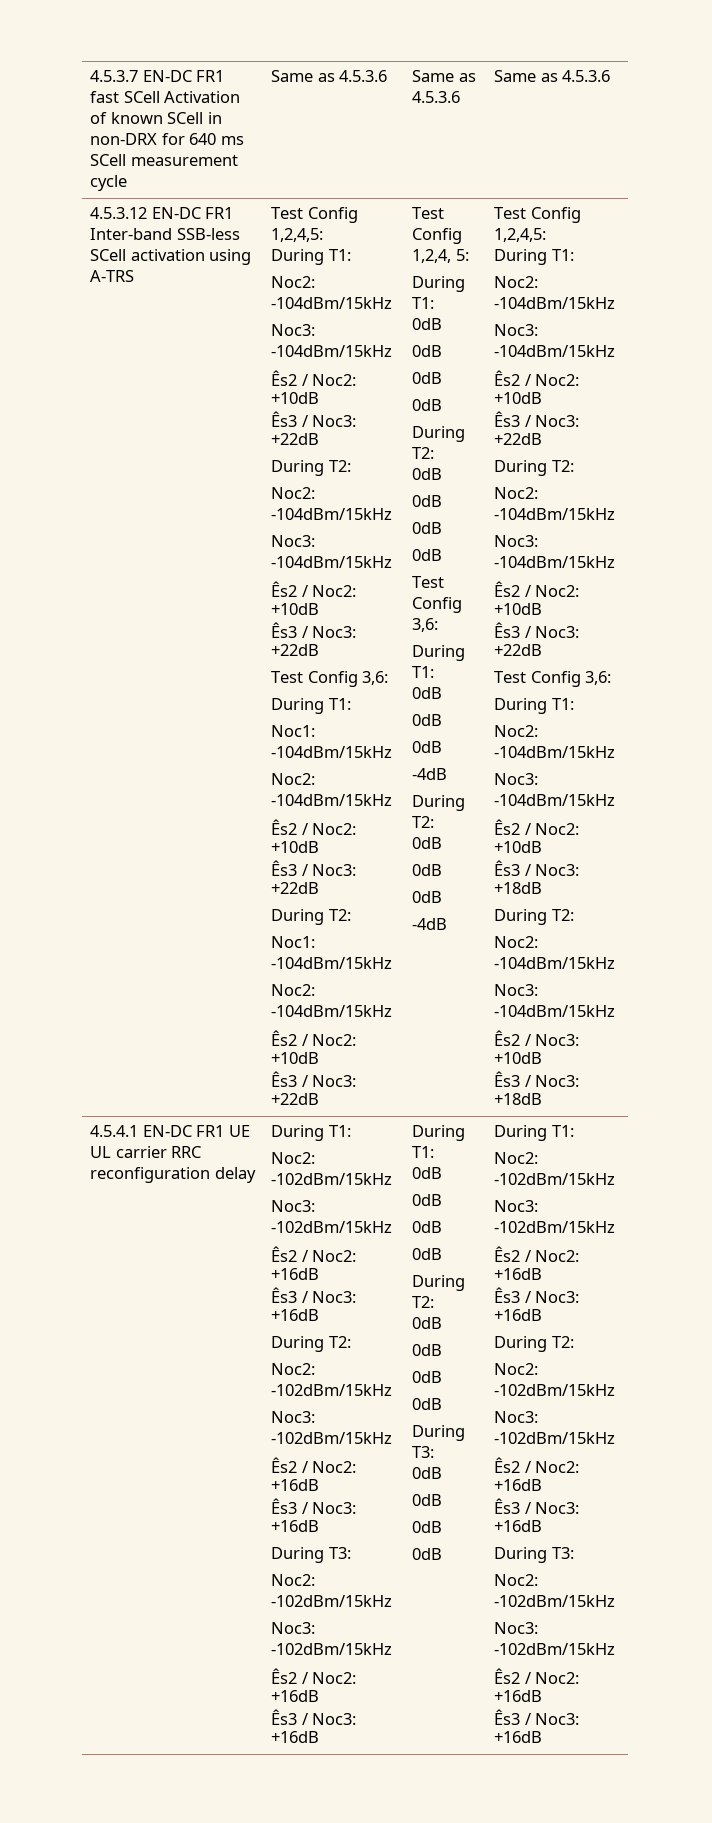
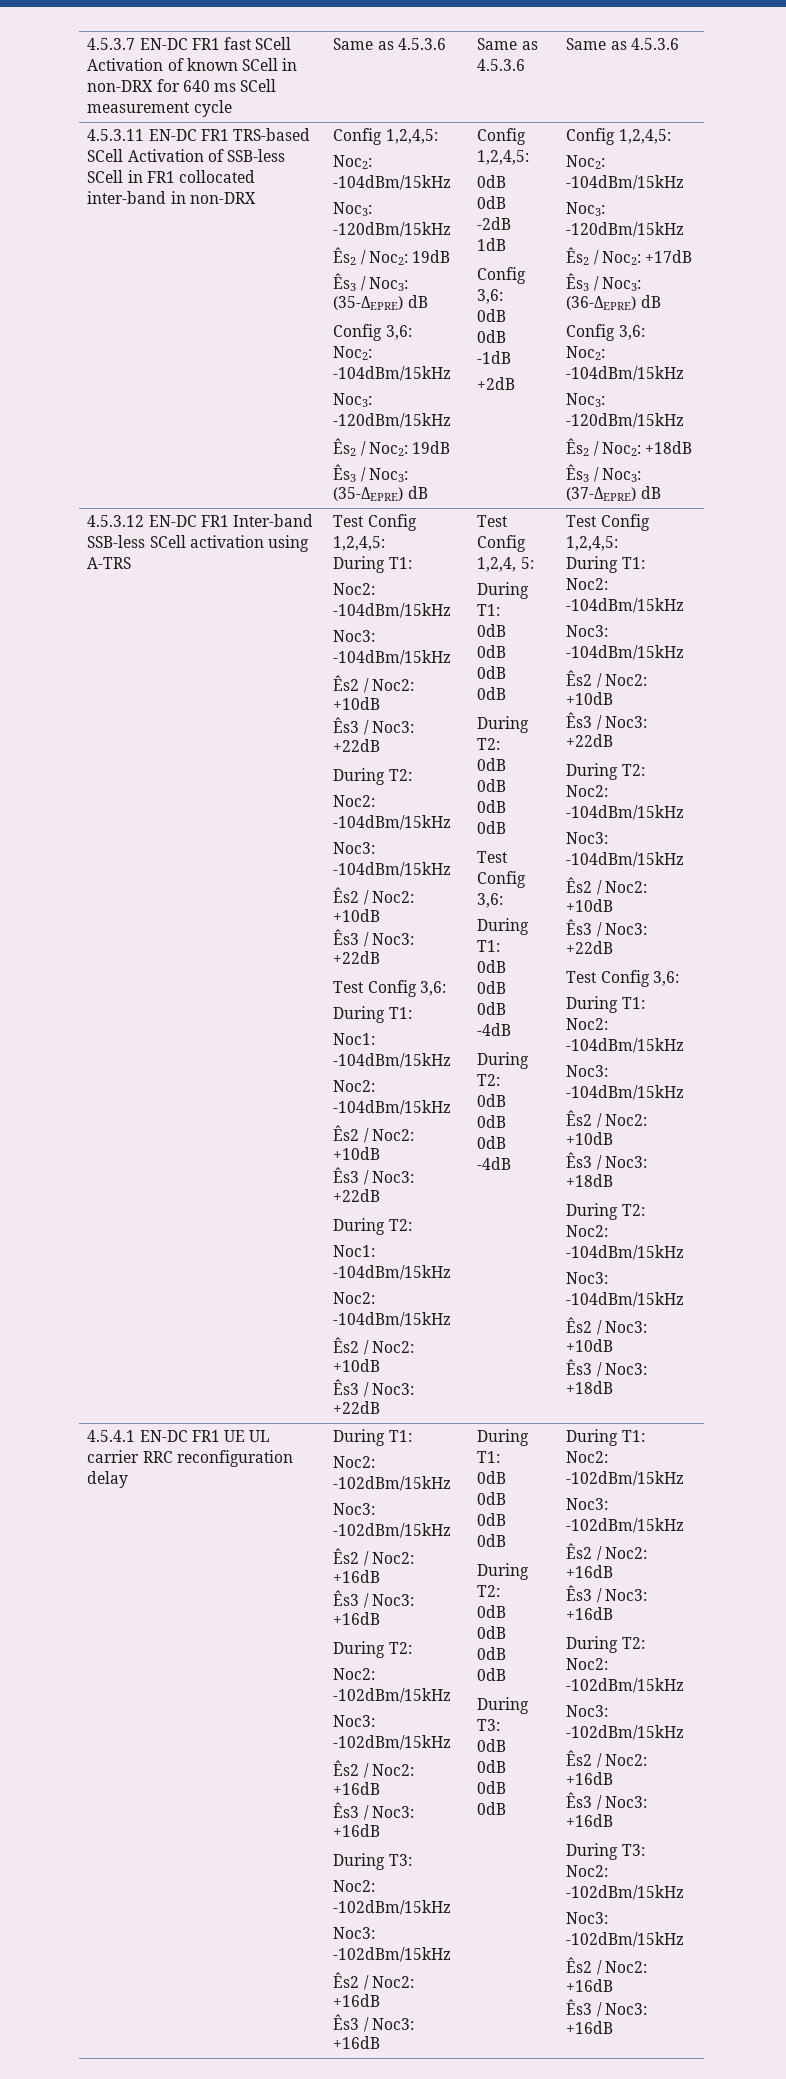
+ 4.5.3.11 EN-DC FR1 TRS-based SCell Activation of SSB-less SCell in FR1 collocated inter-band in non-DRX | Config 1,2,4,5:
+ Noc2: -104dBm/15kHz
+ Noc3: -120dBm/15kHz
+ Ês2 / Noc2: 19dB
+ Ês3 / Noc3: (35-ΔEPRE) dB
+ Config 3,6:
+ Noc2: -104dBm/15kHz
+ Noc3: -120dBm/15kHz
+ Ês2 / Noc2: 19dB
+ Ês3 / Noc3: (35-ΔEPRE) dB | Config 1,2,4,5:
+ 0dB
+ 0dB
+ -2dB
+ 1dB
+ Config 3,6:
+ 0dB
+ 0dB
+ -1dB
+ +2dB | Config 1,2,4,5:
+ Noc2: -104dBm/15kHz
+ Noc3: -120dBm/15kHz
+ Ês2 / Noc2: +17dB
+ Ês3 / Noc3: (36-ΔEPRE) dB
+ Config 3,6:
+ Noc2: -104dBm/15kHz
+ Noc3: -120dBm/15kHz
+ Ês2 / Noc2: +18dB
+ Ês3 / Noc3: (37-ΔEPRE) dB

